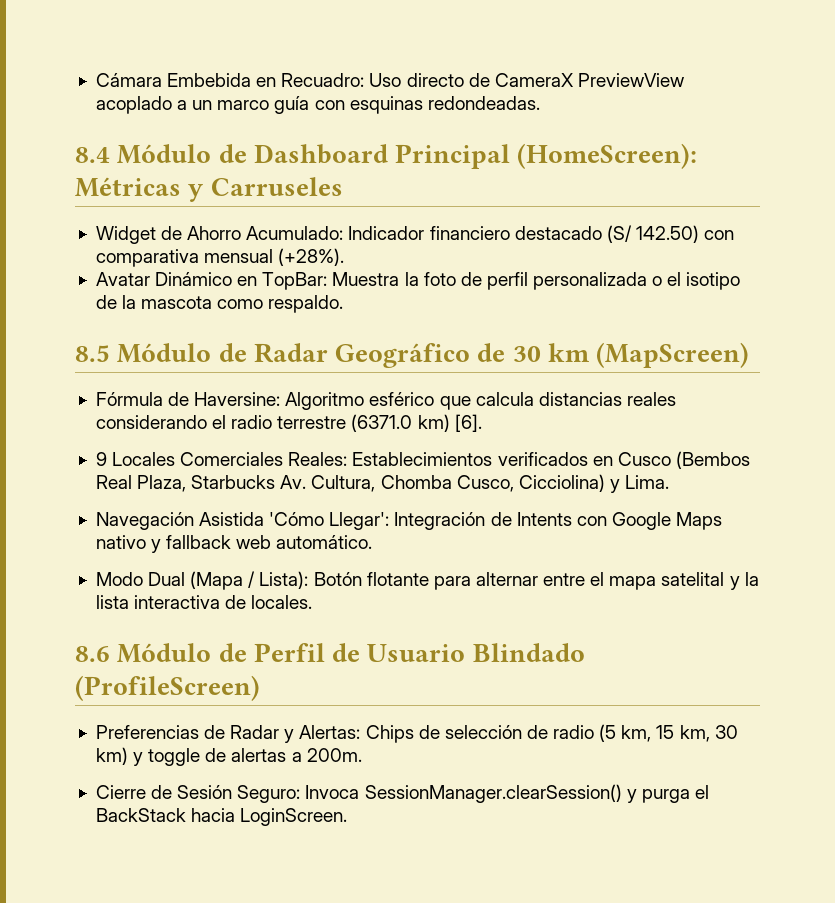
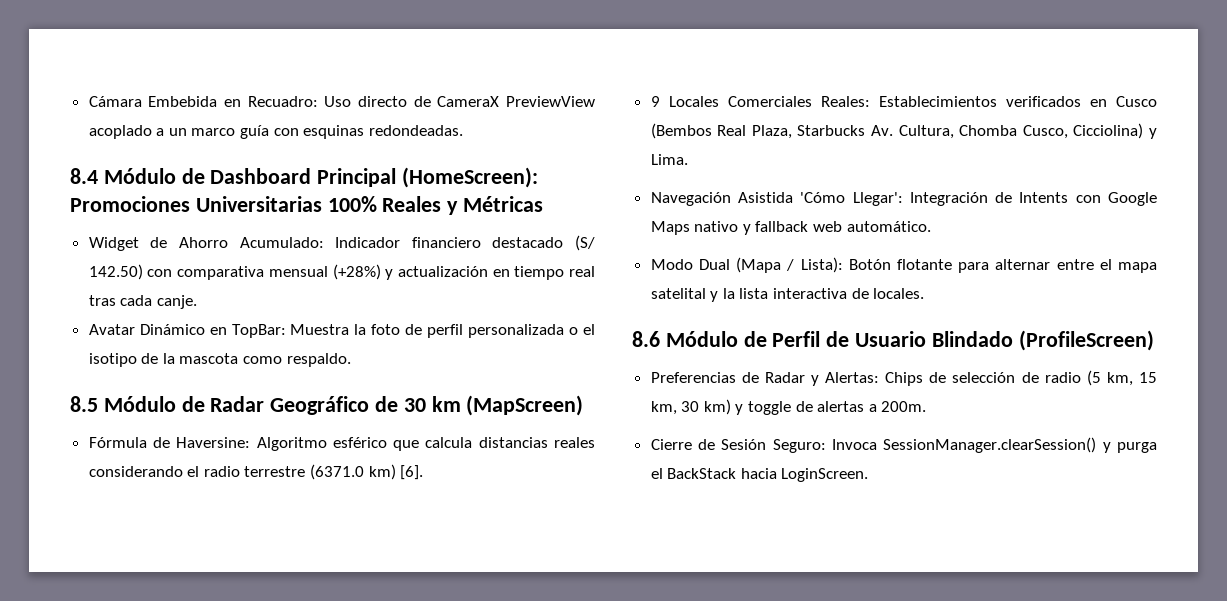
- 8.4 Módulo de Dashboard Principal (HomeScreen): Métricas y Carruseles
+ 8.4 Módulo de Dashboard Principal (HomeScreen): Promociones Universitarias 100% Reales y Métricas
- Widget de Ahorro Acumulado: Indicador financiero destacado (S/ 142.50) con comparativa mensual (+28%).
+ Widget de Ahorro Acumulado: Indicador financiero destacado (S/ 142.50) con comparativa mensual (+28%) y actualización en tiempo real tras cada canje.

